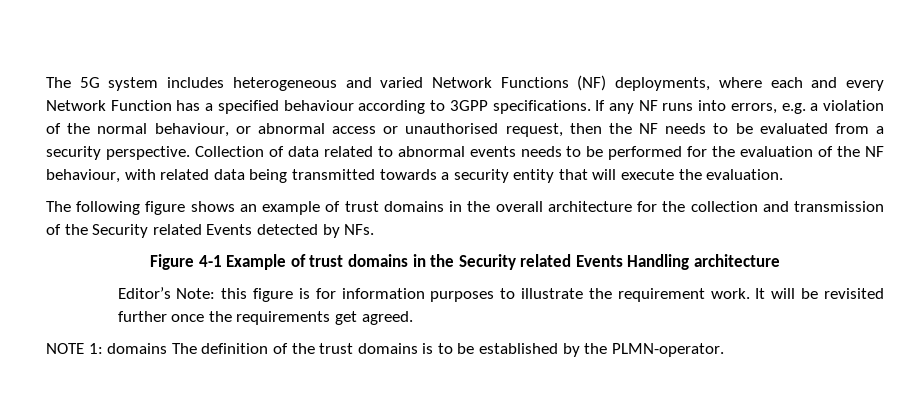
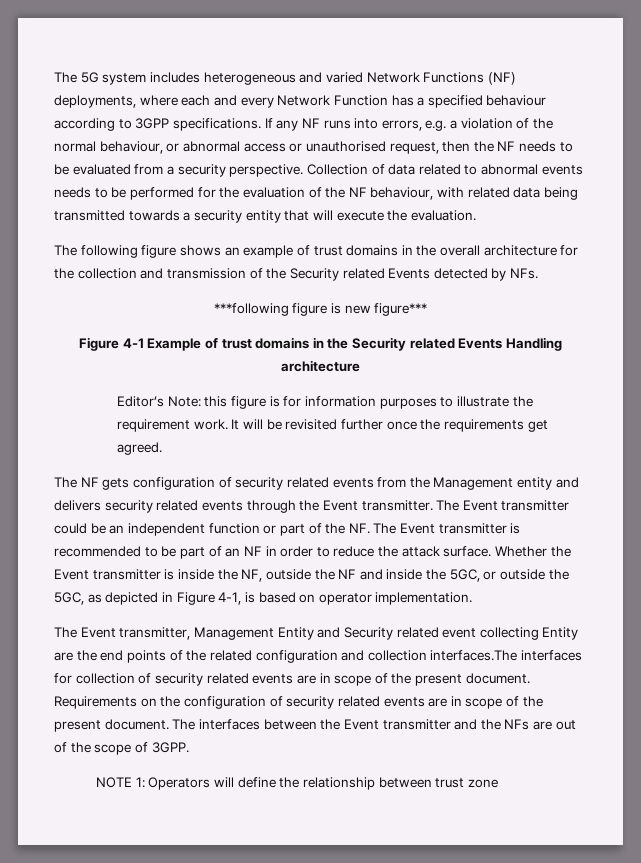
+ ***following figure is new figure***
- NOTE 1: domains The definition of the trust domains is to be established by the PLMN-operator.
+ The NF gets configuration of security related events from the Management entity and delivers security related events through the Event transmitter. The Event transmitter could be an independent function or part of the NF. The Event transmitter is recommended to be part of an NF in order to reduce the attack surface. Whether the Event transmitter is inside the NF, outside the NF and inside the 5GC, or outside the 5GC, as depicted in Figure 4-1, is based on operator implementation.
+ The Event transmitter, Management Entity and Security related event collecting Entity are the end points of the related configuration and collection interfaces.The interfaces for collection of security related events are in scope of the present document. Requirements on the configuration of security related events are in scope of the present document. The interfaces between the Event transmitter and the NFs are out of the scope of 3GPP.
+ NOTE 1: Operators will define the relationship between trust zone

